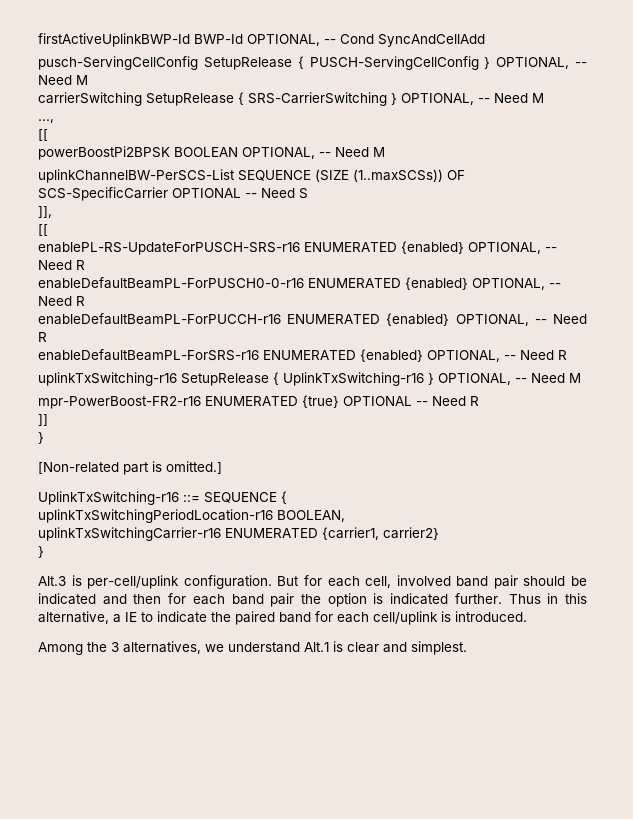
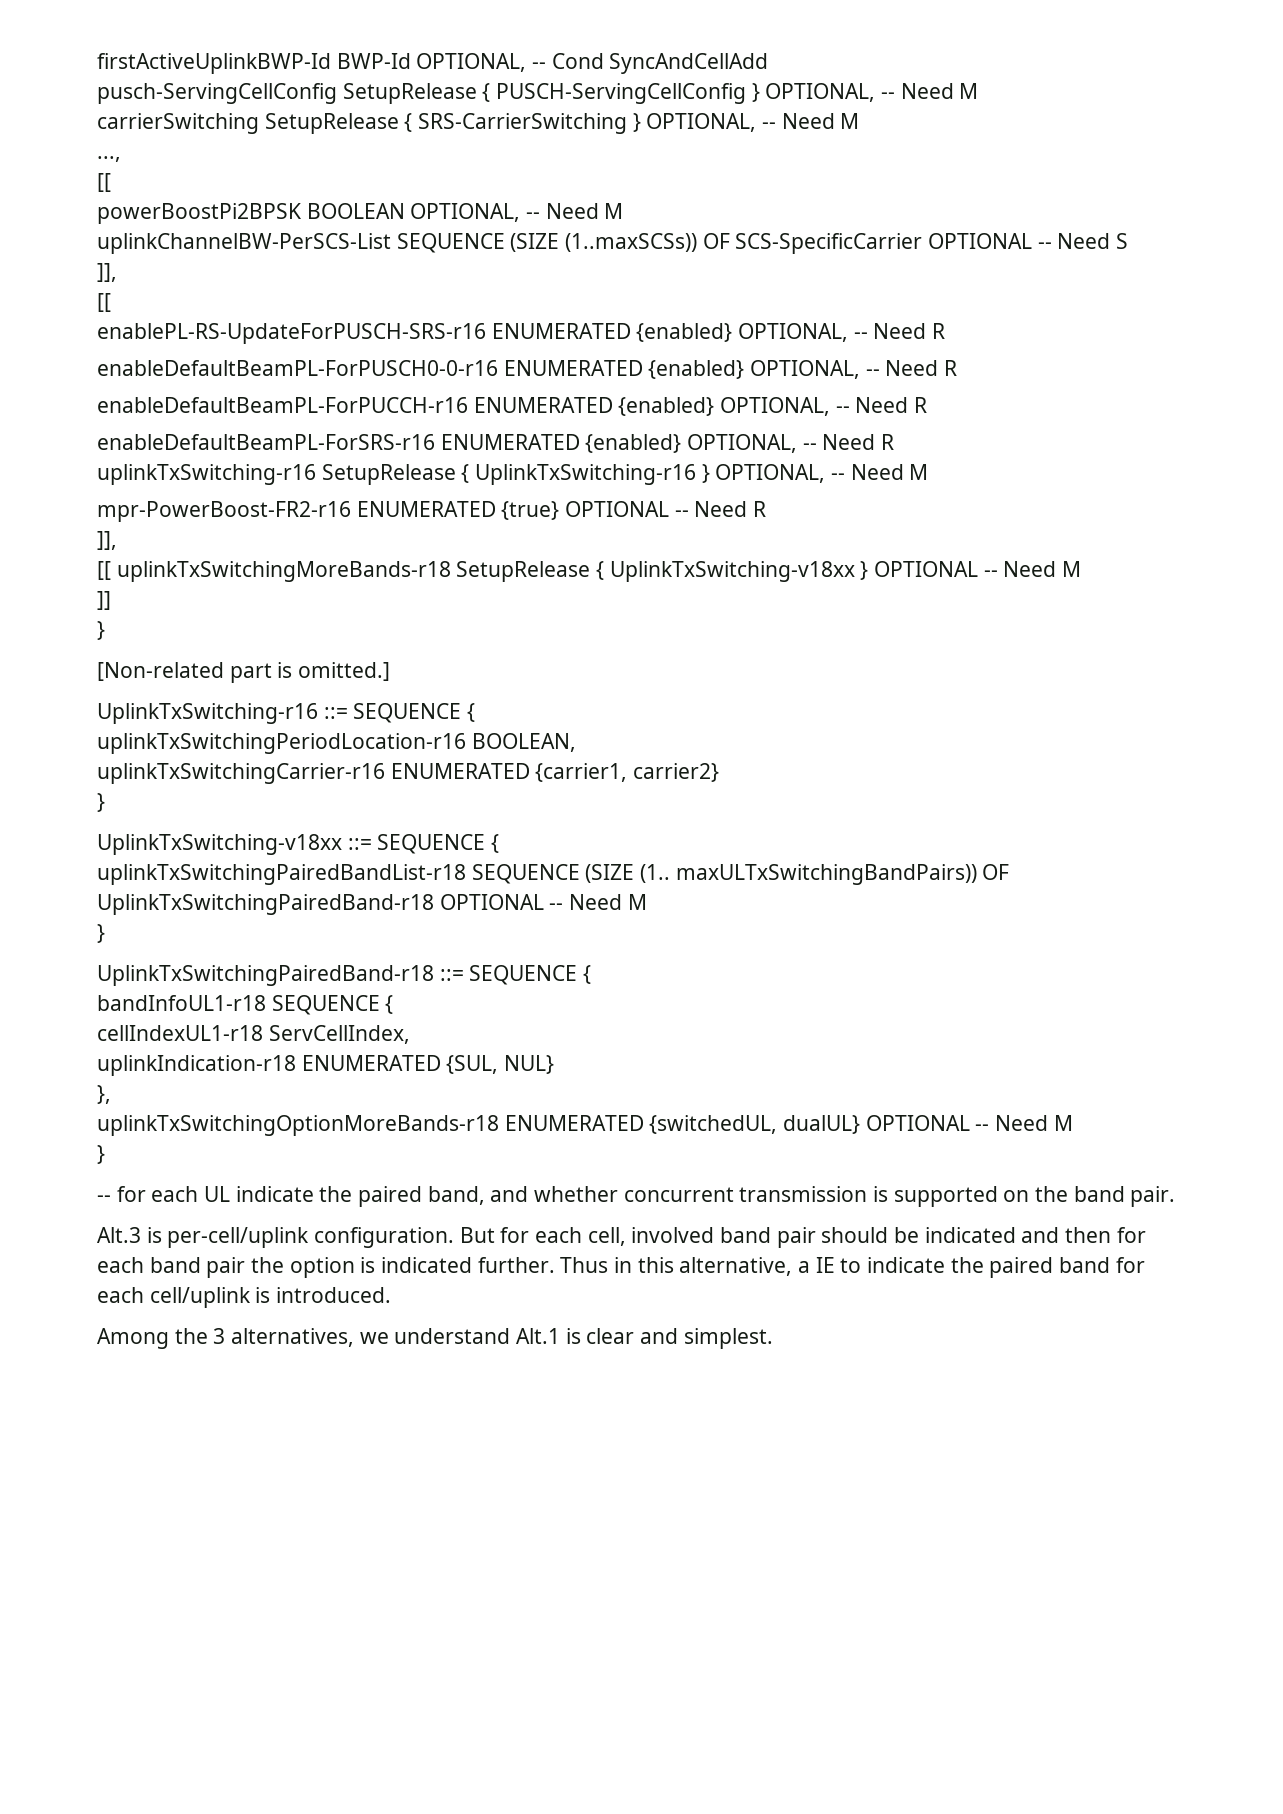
  mpr-PowerBoost-FR2-r16 ENUMERATED {true} OPTIONAL -- Need R
+ ]],
+ [[ uplinkTxSwitchingMoreBands-r18 SetupRelease { UplinkTxSwitching-v18xx } OPTIONAL -- Need M
+ UplinkTxSwitching-v18xx ::= SEQUENCE {
+ uplinkTxSwitchingPairedBandList-r18 SEQUENCE (SIZE (1.. maxULTxSwitchingBandPairs)) OF UplinkTxSwitchingPairedBand-r18 OPTIONAL -- Need M
+ }
+ UplinkTxSwitchingPairedBand-r18 ::= SEQUENCE {
+ bandInfoUL1-r18 SEQUENCE {
+ cellIndexUL1-r18 ServCellIndex,
+ uplinkIndication-r18 ENUMERATED {SUL, NUL}
+ },
+ uplinkTxSwitchingOptionMoreBands-r18 ENUMERATED {switchedUL, dualUL} OPTIONAL -- Need M
+ }
+ -- for each UL indicate the paired band, and whether concurrent transmission is supported on the band pair.

